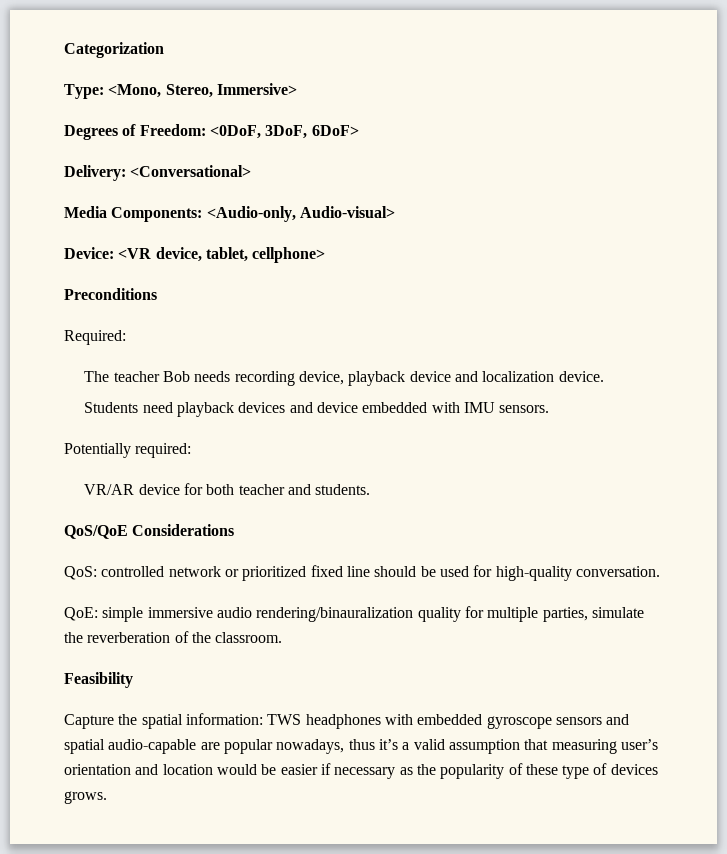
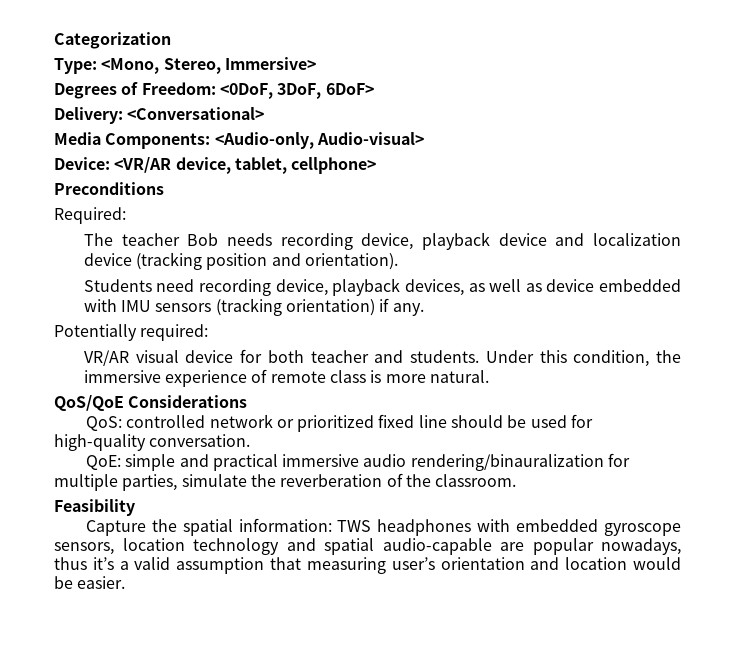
- Device: <VR device, tablet, cellphone>
+ Device: <VR/AR device, tablet, cellphone>
- The teacher Bob needs recording device, playback device and localization device.
- Students need playback devices and device embedded with IMU sensors.
+ The teacher Bob needs recording device, playback device and localization device (tracking position and orientation).
+ Students need recording device, playback devices, as well as device embedded with IMU sensors (tracking orientation) if any.
- VR/AR device for both teacher and students.
+ VR/AR visual device for both teacher and students. Under this condition, the immersive experience of remote class is more natural.
- QoE: simple immersive audio rendering/binauralization quality for multiple parties, simulate the reverberation of the classroom.
+ QoE: simple and practical immersive audio rendering/binauralization for multiple parties, simulate the reverberation of the classroom.
- Capture the spatial information: TWS headphones with embedded gyroscope sensors and spatial audio-capable are popular nowadays, thus it’s a valid assumption that measuring user’s orientation and location would be easier if necessary as the popularity of these type of devices grows.
+ Capture the spatial information: TWS headphones with embedded gyroscope sensors, location technology and spatial audio-capable are popular nowadays, thus it’s a valid assumption that measuring user’s orientation and location would be easier.

